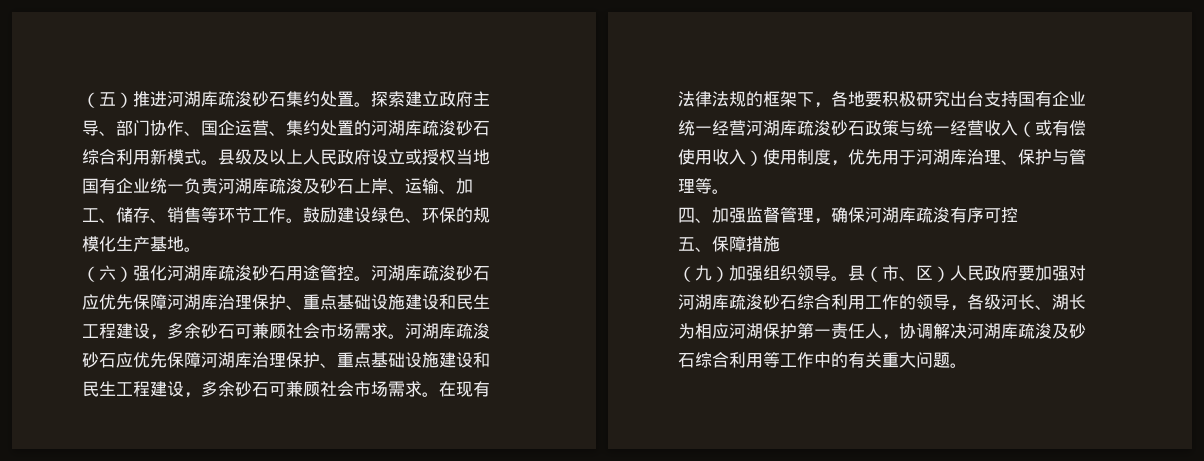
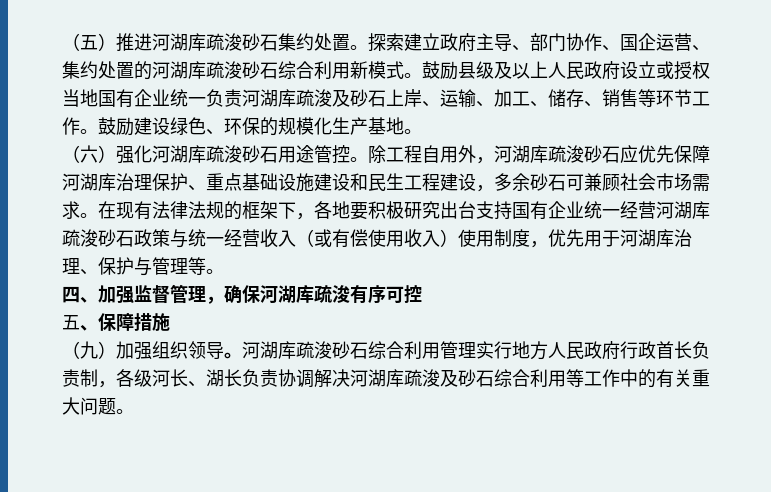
- 县级及以上人民政府设立或授权当地国有企业统一负责河湖库疏浚及砂石上岸、运输、加工、储存、销售等环节工作。
+ 鼓励县级及以上人民政府设立或授权当地国有企业统一负责河湖库疏浚及砂石上岸、运输、加工、储存、销售等环节工作。
- 河湖库疏浚砂石应优先保障河湖库治理保护、重点基础设施建设和民生工程建设，多余砂石可兼顾社会市场需求。河湖库疏浚砂石应优先保障河湖库治理保护、重点基础设施建设和民生工程建设，多余砂石可兼顾社会市场需求。
+ 除工程自用外，河湖库疏浚砂石应优先保障河湖库治理保护、重点基础设施建设和民生工程建设，多余砂石可兼顾社会市场需求。
- 县（市、区）人民政府要加强对河湖库疏浚砂石综合利用工作的领导，各级河长、湖长为相应河湖保护第一责任人，协调解决河湖库疏浚及砂石综合利用等工作中的有关重大问题。
+ 河湖库疏浚砂石综合利用管理实行地方人民政府行政首长负责制，各级河长、湖长负责协调解决河湖库疏浚及砂石综合利用等工作中的有关重大问题。

